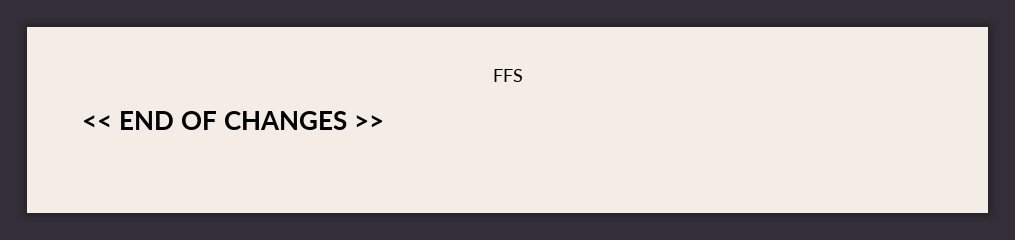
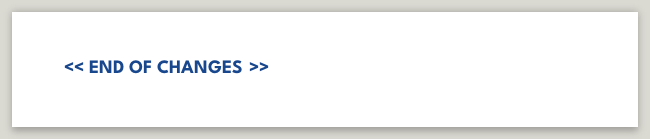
- FFS

